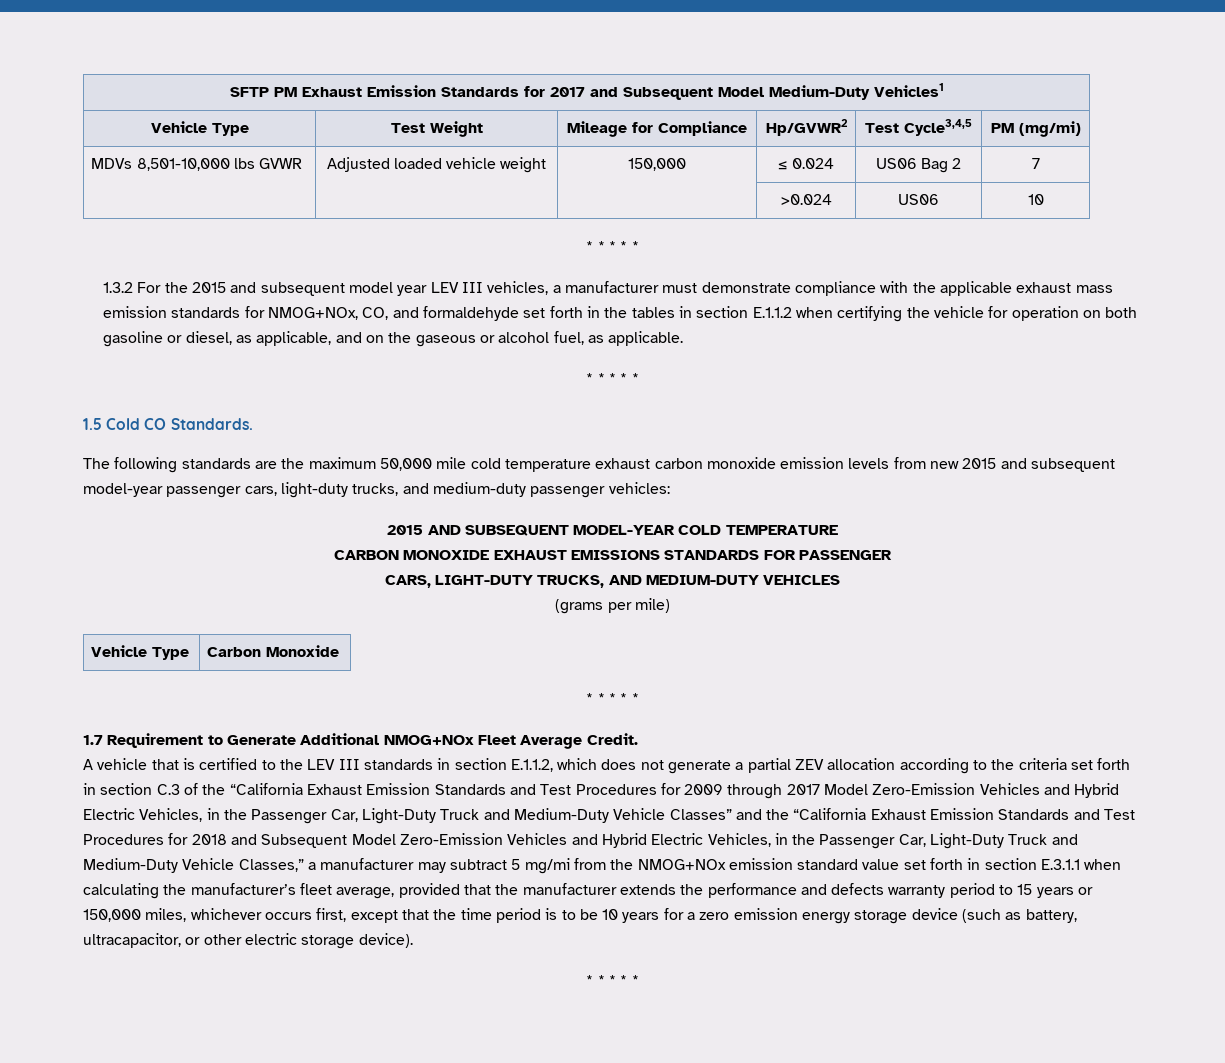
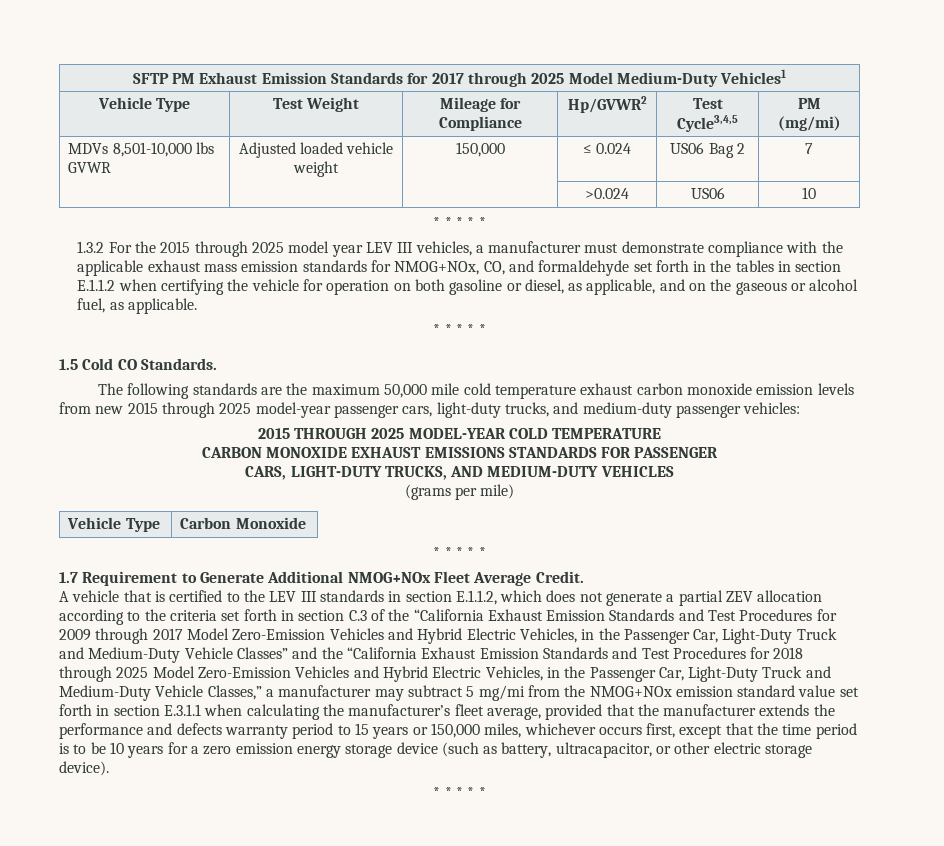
- SFTP PM Exhaust Emission Standards for 2017 and Subsequent Model Medium-Duty Vehicles1
+ SFTP PM Exhaust Emission Standards for 2017 through 2025 Model Medium-Duty Vehicles1
- 1.3.2 For the 2015 and subsequent model year LEV III vehicles, a manufacturer must demonstrate compliance with the applicable exhaust mass emission standards for NMOG+NOx, CO, and formaldehyde set forth in the tables in section E.1.1.2 when certifying the vehicle for operation on both gasoline or diesel, as applicable, and on the gaseous or alcohol fuel, as applicable.
+ 1.3.2 For the 2015 through 2025 model year LEV III vehicles, a manufacturer must demonstrate compliance with the applicable exhaust mass emission standards for NMOG+NOx, CO, and formaldehyde set forth in the tables in section E.1.1.2 when certifying the vehicle for operation on both gasoline or diesel, as applicable, and on the gaseous or alcohol fuel, as applicable.
- The following standards are the maximum 50,000 mile cold temperature exhaust carbon monoxide emission levels from new 2015 and subsequent model-year passenger cars, light-duty trucks, and medium-duty passenger vehicles:
+ The following standards are the maximum 50,000 mile cold temperature exhaust carbon monoxide emission levels from new 2015 through 2025 model-year passenger cars, light-duty trucks, and medium-duty passenger vehicles:
- 2015 AND SUBSEQUENT MODEL-YEAR COLD TEMPERATURE
+ 2015 THROUGH 2025 MODEL-YEAR COLD TEMPERATURE
- A vehicle that is certified to the LEV III standards in section E.1.1.2, which does not generate a partial ZEV allocation according to the criteria set forth in section C.3 of the “California Exhaust Emission Standards and Test Procedures for 2009 through 2017 Model Zero-Emission Vehicles and Hybrid Electric Vehicles, in the Passenger Car, Light-Duty Truck and Medium-Duty Vehicle Classes” and the “California Exhaust Emission Standards and Test Procedures for 2018 and Subsequent Model Zero-Emission Vehicles and Hybrid Electric Vehicles, in the Passenger Car, Light-Duty Truck and Medium-Duty Vehicle Classes,” a manufacturer may subtract 5 mg/mi from the NMOG+NOx emission standard value set forth in section E.3.1.1 when calculating the manufacturer’s fleet average, provided that the manufacturer extends the performance and defects warranty period to 15 years or 150,000 miles, whichever occurs first, except that the time period is to be 10 years for a zero emission energy storage device (such as battery, ultracapacitor, or other electric storage device).
+ A vehicle that is certified to the LEV III standards in section E.1.1.2, which does not generate a partial ZEV allocation according to the criteria set forth in section C.3 of the “California Exhaust Emission Standards and Test Procedures for 2009 through 2017 Model Zero-Emission Vehicles and Hybrid Electric Vehicles, in the Passenger Car, Light-Duty Truck and Medium-Duty Vehicle Classes” and the “California Exhaust Emission Standards and Test Procedures for 2018 through 2025 Model Zero-Emission Vehicles and Hybrid Electric Vehicles, in the Passenger Car, Light-Duty Truck and Medium-Duty Vehicle Classes,” a manufacturer may subtract 5 mg/mi from the NMOG+NOx emission standard value set forth in section E.3.1.1 when calculating the manufacturer’s fleet average, provided that the manufacturer extends the performance and defects warranty period to 15 years or 150,000 miles, whichever occurs first, except that the time period is to be 10 years for a zero emission energy storage device (such as battery, ultracapacitor, or other electric storage device).

